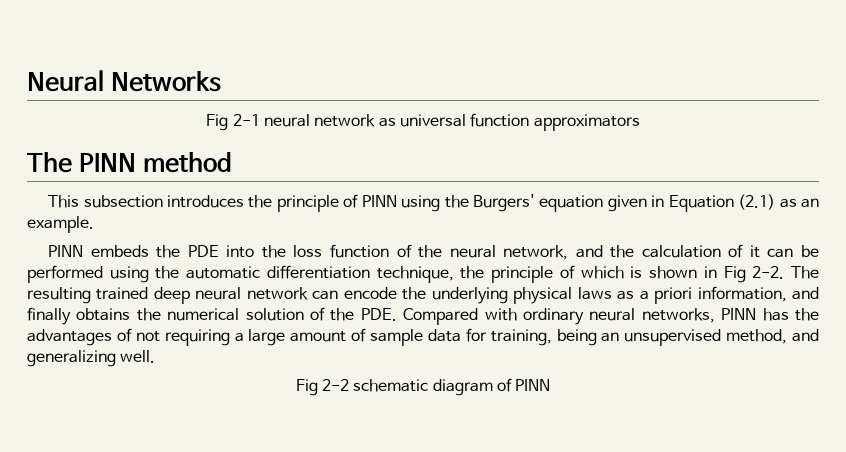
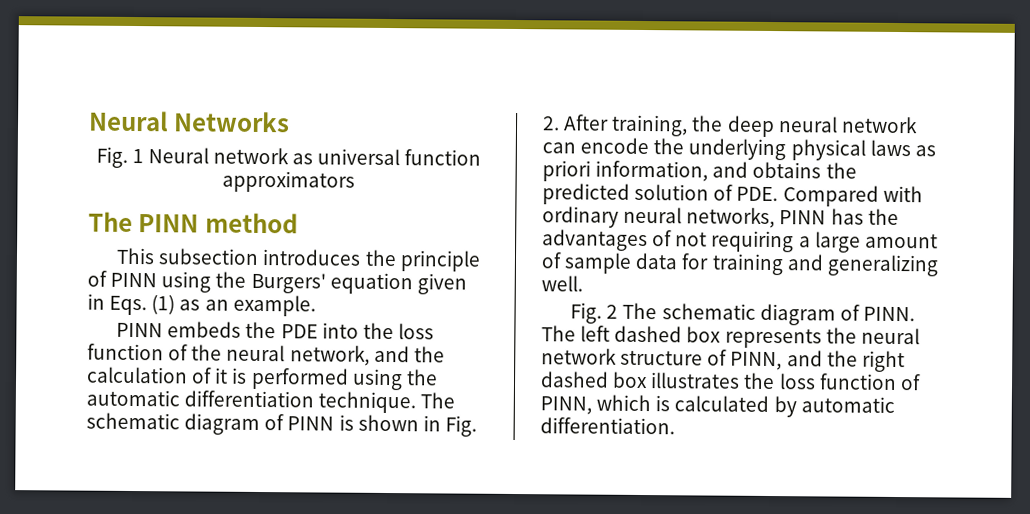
- Fig 2-1 neural network as universal function approximators
+ Fig. 1 Neural network as universal function approximators
- This subsection introduces the principle of PINN using the Burgers' equation given in Equation (2.1) as an example.
+ This subsection introduces the principle of PINN using the Burgers' equation given in Eqs. (1) as an example.
- PINN embeds the PDE into the loss function of the neural network, and the calculation of it can be performed using the automatic differentiation technique, the principle of which is shown in Fig 2-2. The resulting trained deep neural network can encode the underlying physical laws as a priori information, and finally obtains the numerical solution of the PDE. Compared with ordinary neural networks, PINN has the advantages of not requiring a large amount of sample data for training, being an unsupervised method, and generalizing well.
- Fig 2-2 schematic diagram of PINN
+ PINN embeds the PDE into the loss function of the neural network, and the calculation of it is performed using the automatic differentiation technique. The schematic diagram of PINN is shown in Fig. 2. After training, the deep neural network can encode the underlying physical laws as priori information, and obtains the predicted solution of PDE. Compared with ordinary neural networks, PINN has the advantages of not requiring a large amount of sample data for training and generalizing well.
+ Fig. 2 The schematic diagram of PINN. The left dashed box represents the neural network structure of PINN, and the right dashed box illustrates the loss function of PINN, which is calculated by automatic differentiation.

